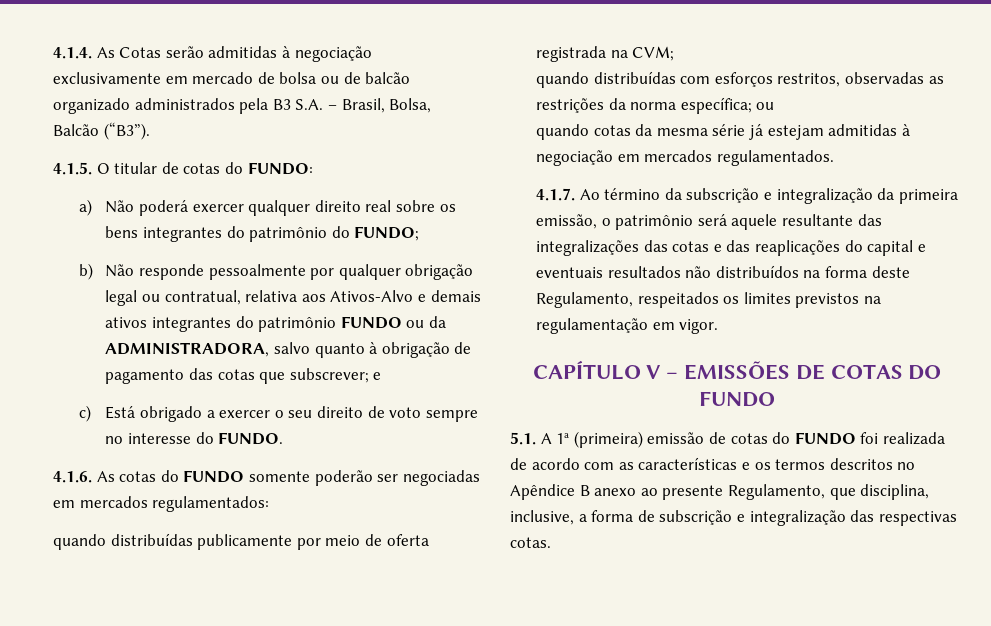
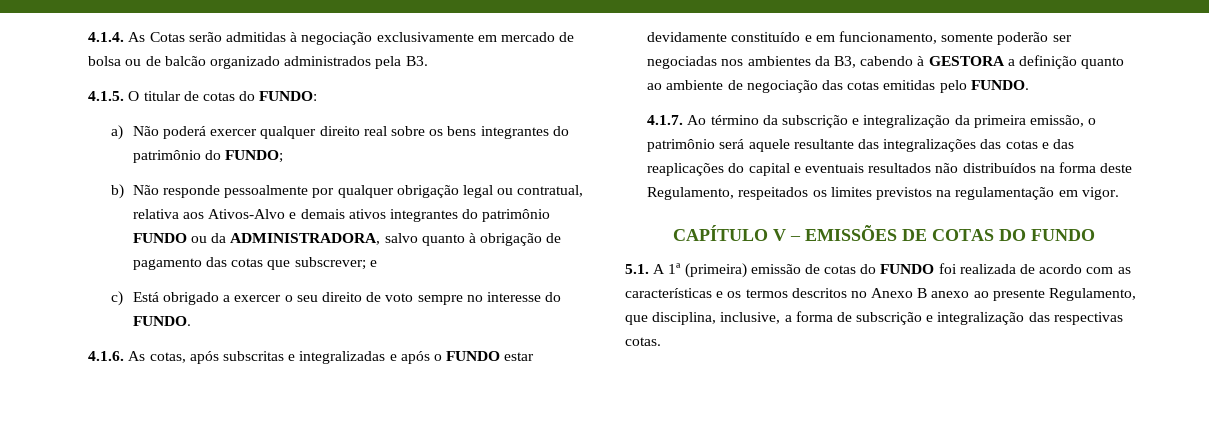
- 4.1.4. As Cotas serão admitidas à negociação exclusivamente em mercado de bolsa ou de balcão organizado administrados pela B3 S.A. – Brasil, Bolsa, Balcão (“B3”).
+ 4.1.4. As Cotas serão admitidas à negociação exclusivamente em mercado de bolsa ou de balcão organizado administrados pela B3.
- 4.1.6. As cotas do FUNDO somente poderão ser negociadas em mercados regulamentados:
- quando distribuídas publicamente por meio de oferta registrada na CVM;
- quando distribuídas com esforços restritos, observadas as restrições da norma específica; ou
- quando cotas da mesma série já estejam admitidas à negociação em mercados regulamentados.
+ 4.1.6. As cotas, após subscritas e integralizadas e após o FUNDO estar devidamente constituído e em funcionamento, somente poderão ser negociadas nos ambientes da B3, cabendo à GESTORA a definição quanto ao ambiente de negociação das cotas emitidas pelo FUNDO.
- 5.1. A 1ª (primeira) emissão de cotas do FUNDO foi realizada de acordo com as características e os termos descritos no Apêndice B anexo ao presente Regulamento, que disciplina, inclusive, a forma de subscrição e integralização das respectivas cotas.
+ 5.1. A 1ª (primeira) emissão de cotas do FUNDO foi realizada de acordo com as características e os termos descritos no Anexo B anexo ao presente Regulamento, que disciplina, inclusive, a forma de subscrição e integralização das respectivas cotas.

